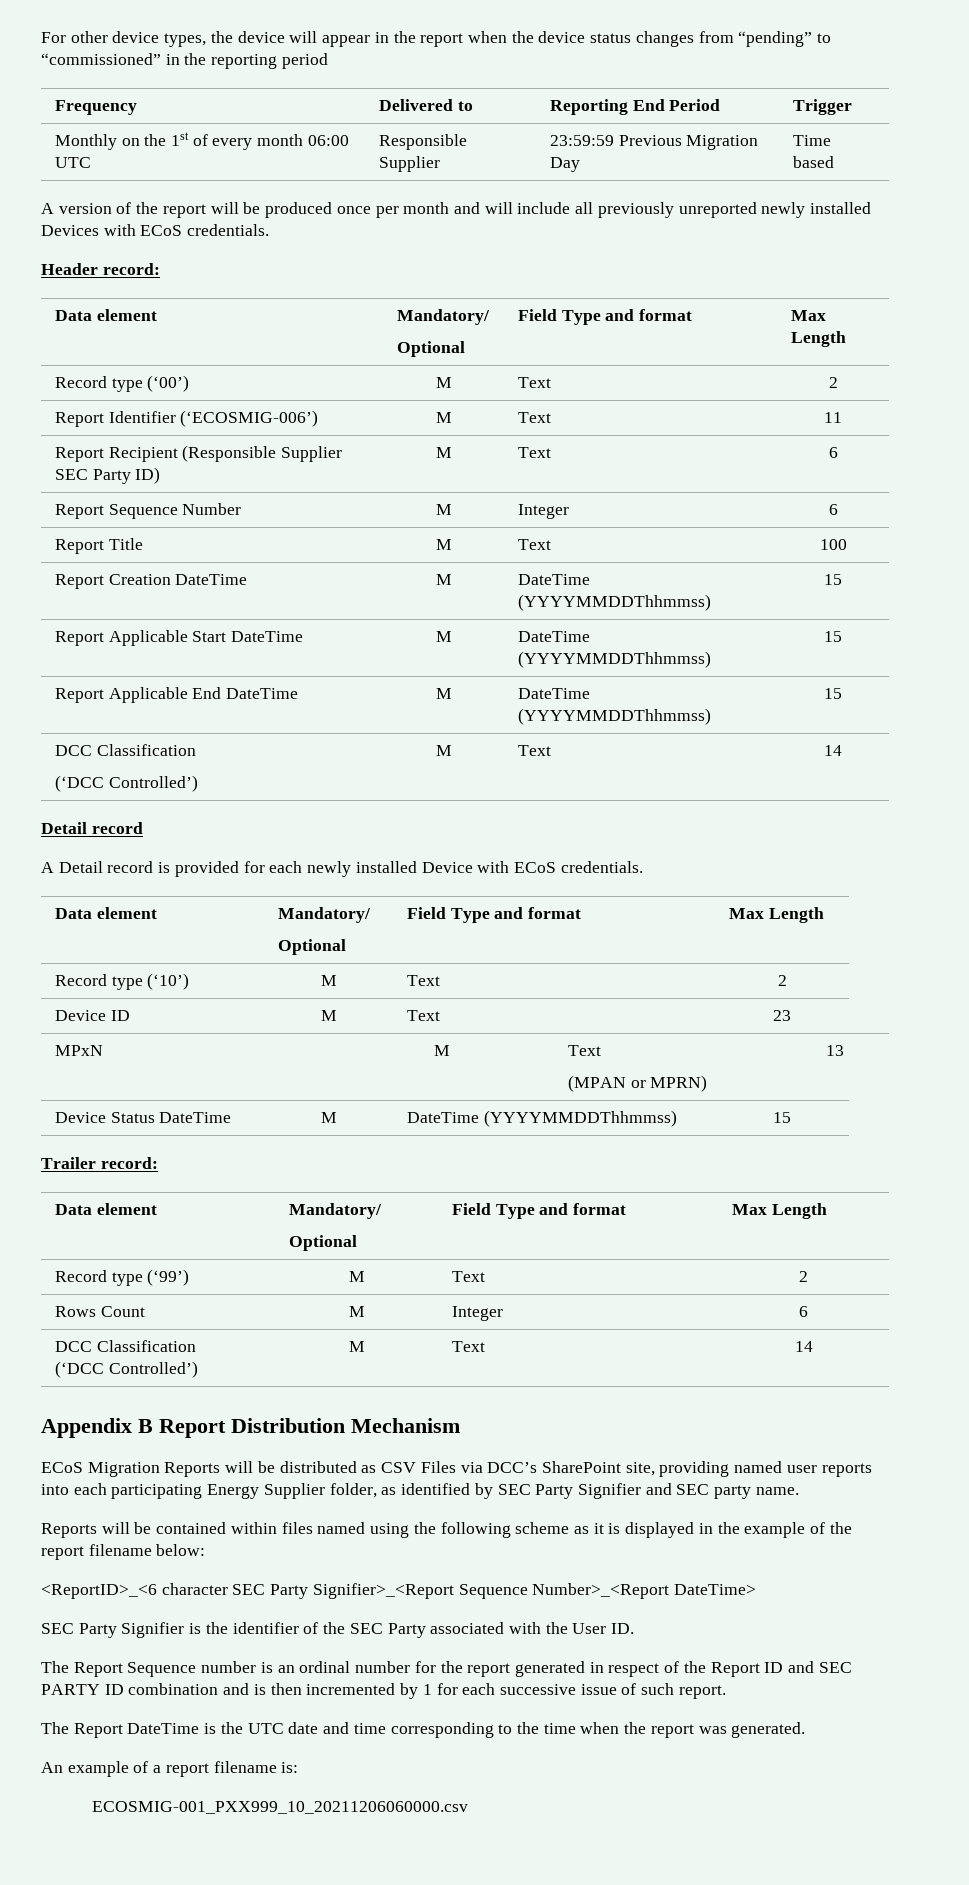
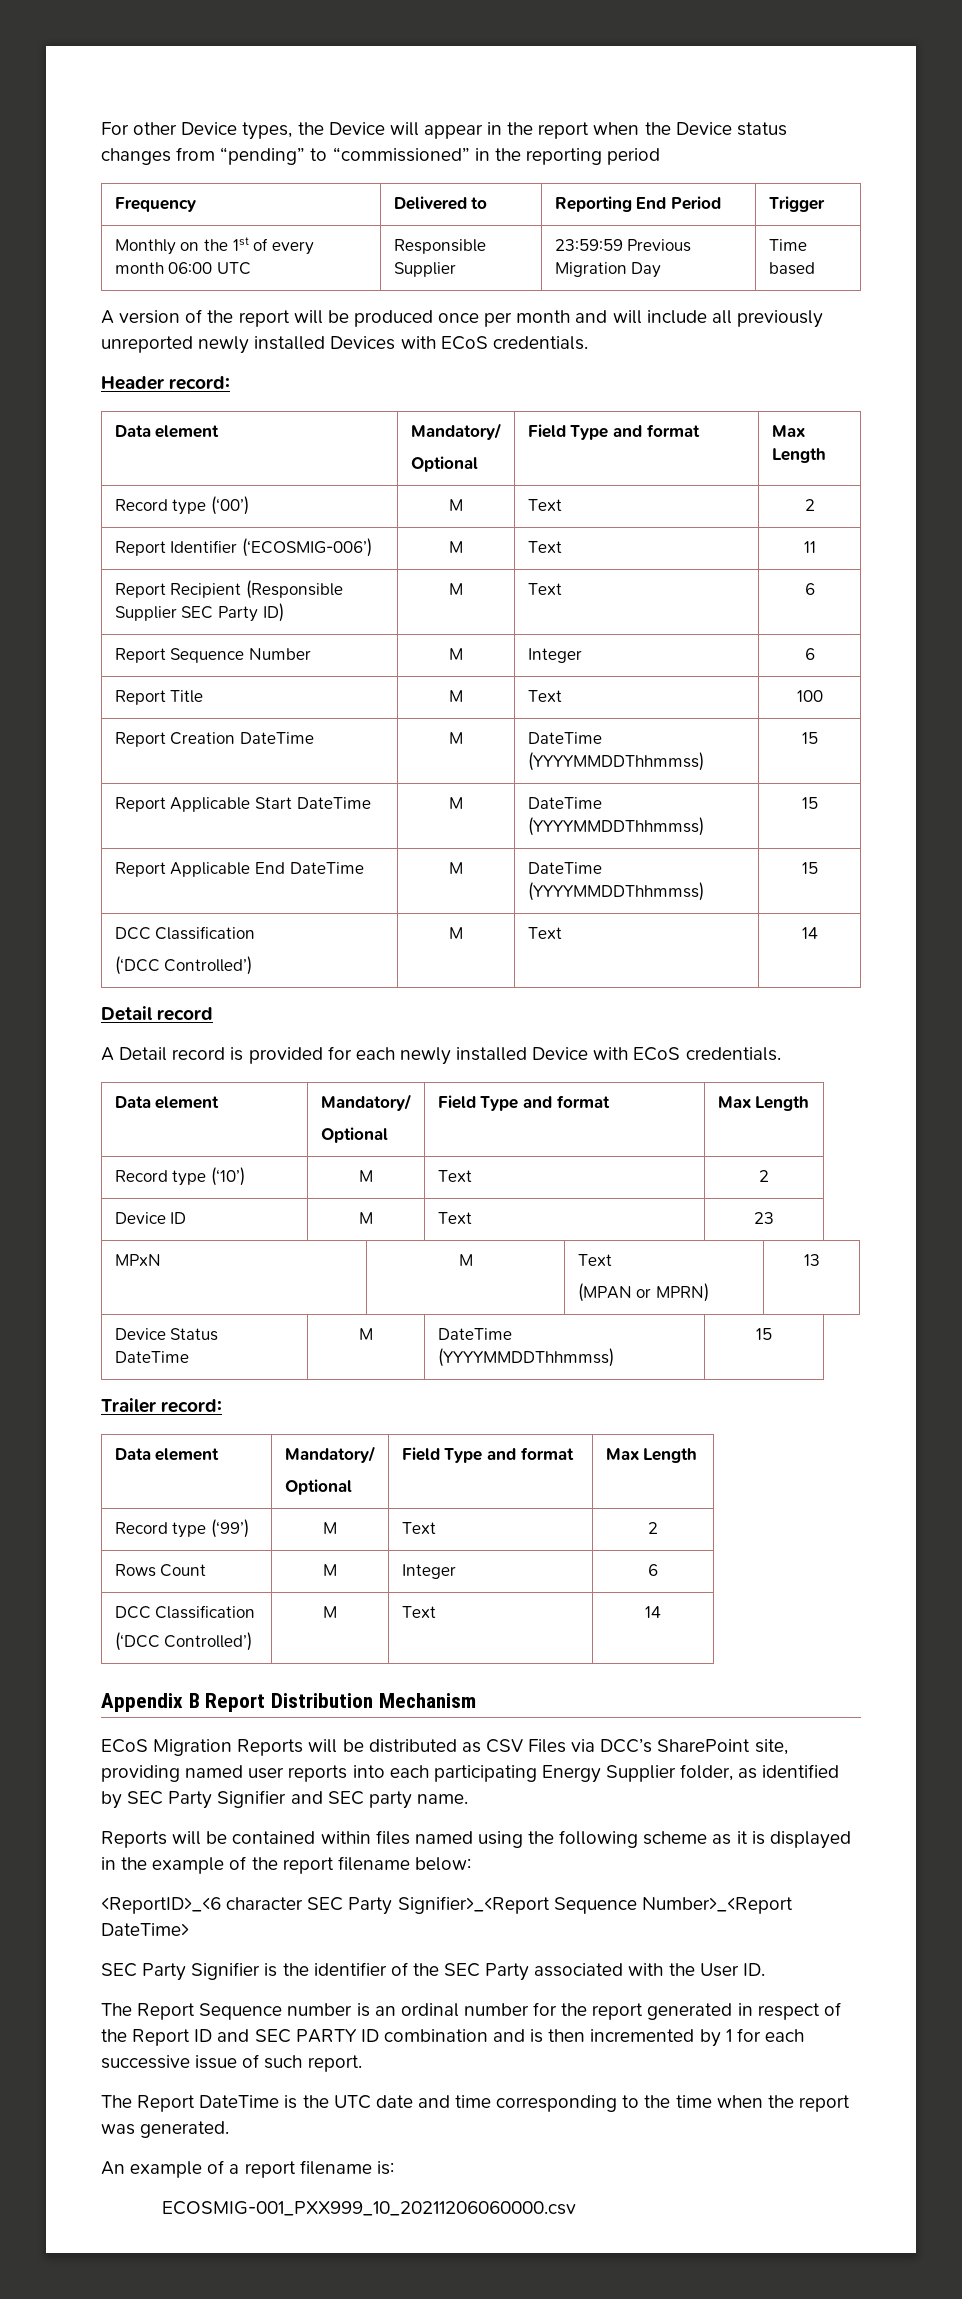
- For other device types, the device will appear in the report when the device status changes from “pending” to “commissioned” in the reporting period
+ For other Device types, the Device will appear in the report when the Device status changes from “pending” to “commissioned” in the reporting period

